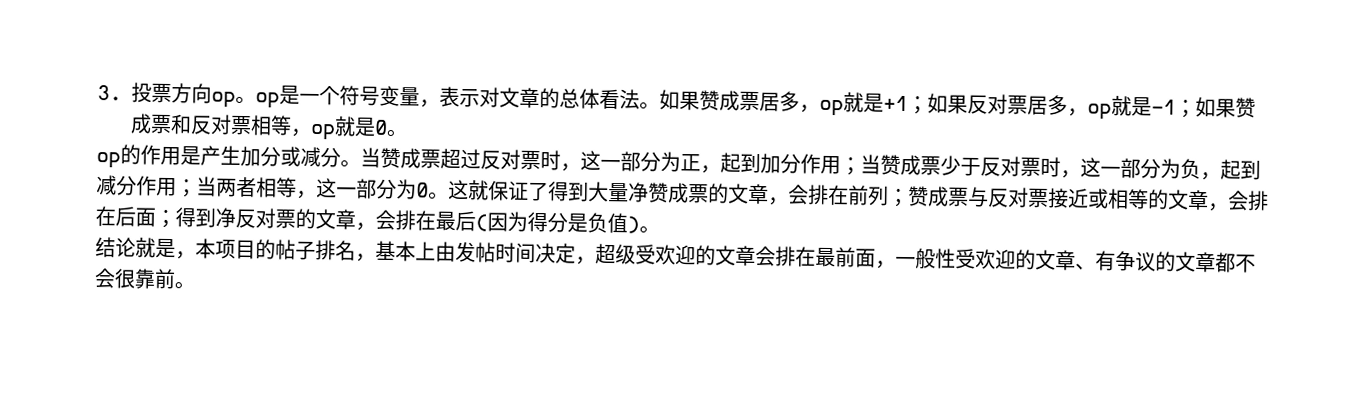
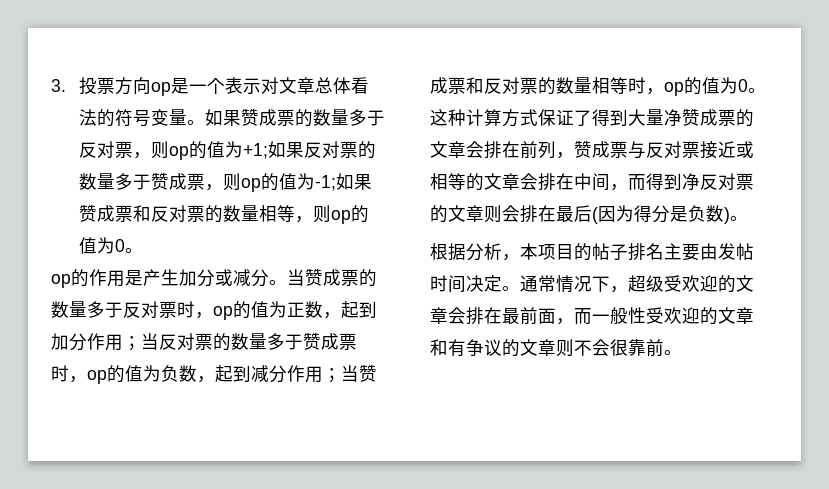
- 3.投票方向op。op是一个符号变量，表示对文章的总体看法。
+ 3.投票方向op是一个表示对文章总体看法的符号变量。
- 如果赞成票居多，op就是+1；如果反对票居多，op就是-1；如果赞成票和反对票相等，op就是0。
+ 如果赞成票的数量多于反对票，则op的值为+1;如果反对票的数量多于赞成票，则op的值为-1;如果赞成票和反对票的数量相等，则op的值为0。
- 当赞成票超过反对票时，这一部分为正，起到加分作用；当赞成票少于反对票时，这一部分为负，起到减分作用；当两者相等，这一部分为0。这就保证了得到大量净赞成票的文章，会排在前列；赞成票与反对票接近或相等的文章，会排在后面；得到净反对票的文章，会排在最后(因为得分是负值)。
+ 当赞成票的数量多于反对票时，op的值为正数，起到加分作用；当反对票的数量多于赞成票时，op的值为负数，起到减分作用；当赞成票和反对票的数量相等时，op的值为0。这种计算方式保证了得到大量净赞成票的文章会排在前列，赞成票与反对票接近或相等的文章会排在中间，而得到净反对票的文章则会排在最后(因为得分是负数)。
- 结论就是，本项目的帖子排名，基本上由发帖时间决定，超级受欢迎的文章会排在最前面，一般性受欢迎的文章、有争议的文章都不会很靠前。
+ 根据分析，本项目的帖子排名主要由发帖时间决定。通常情况下，超级受欢迎的文章会排在最前面，而一般性受欢迎的文章和有争议的文章则不会很靠前。

